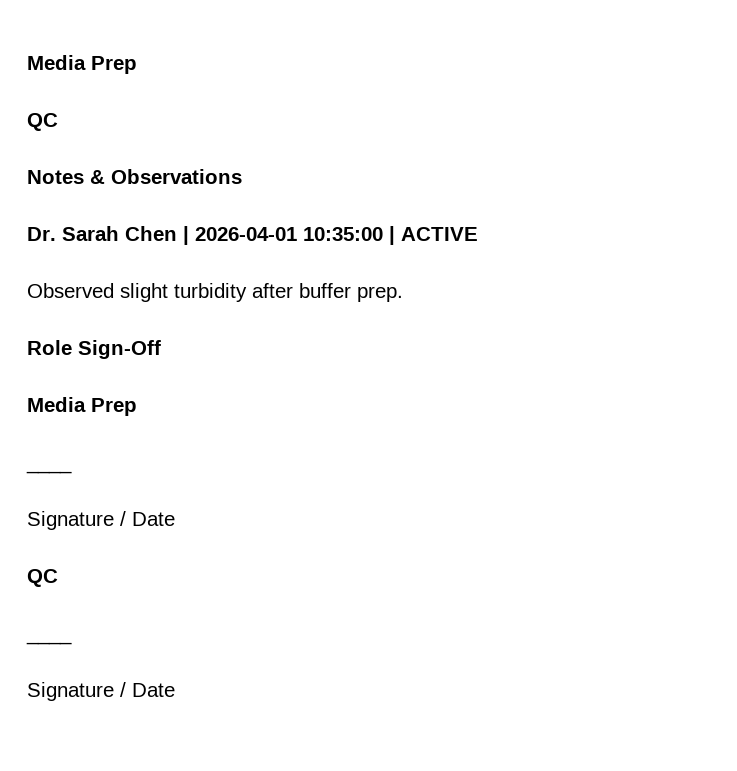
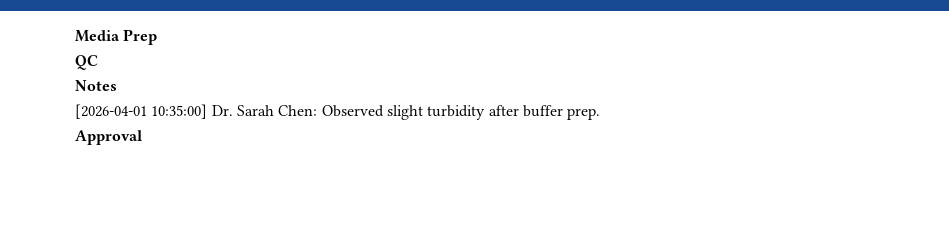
- Notes & Observations
- Dr. Sarah Chen | 2026-04-01 10:35:00 | ACTIVE
- Observed slight turbidity after buffer prep.
+ Notes
+ [2026-04-01 10:35:00] Dr. Sarah Chen: Observed slight turbidity after buffer prep.
- Role Sign-Off
- Media Prep
- ____
- Signature / Date
- QC
- ____
- Signature / Date
+ Approval

